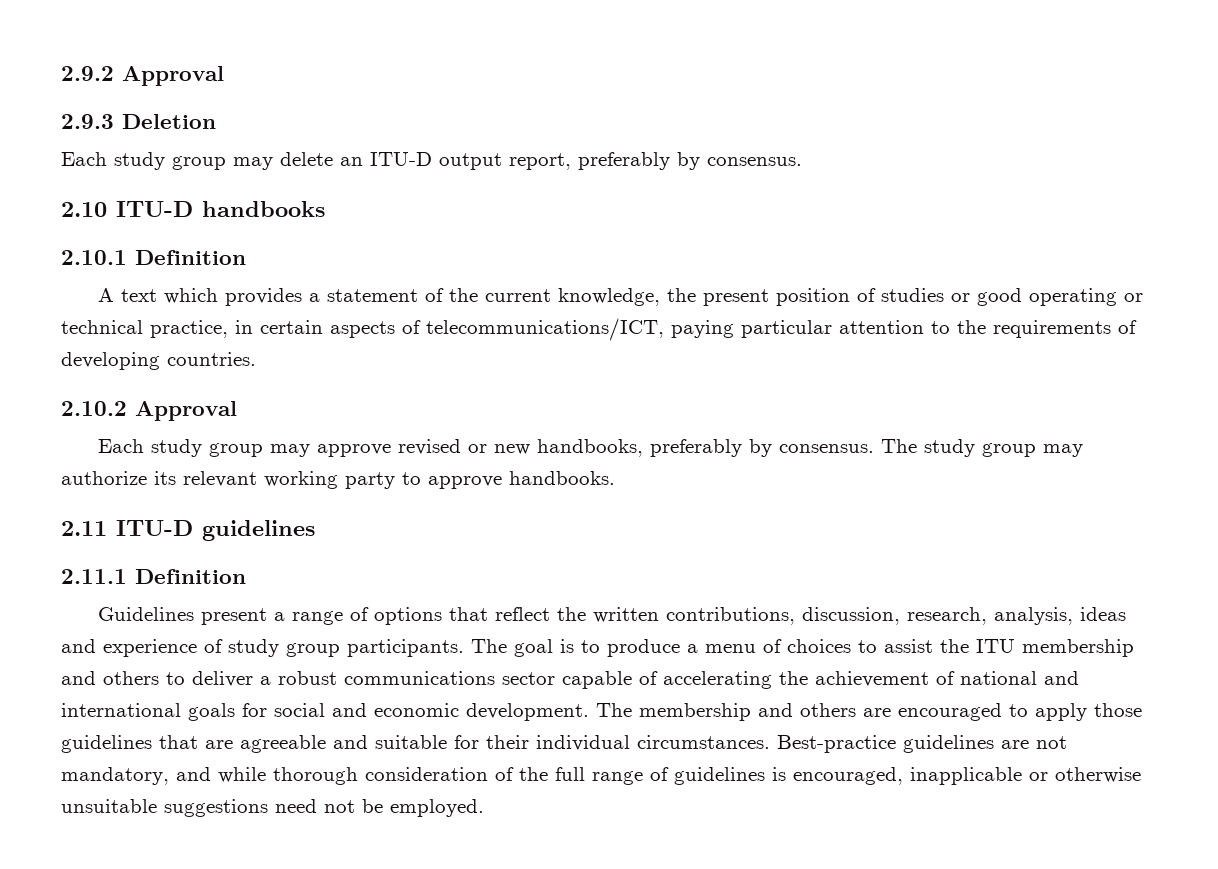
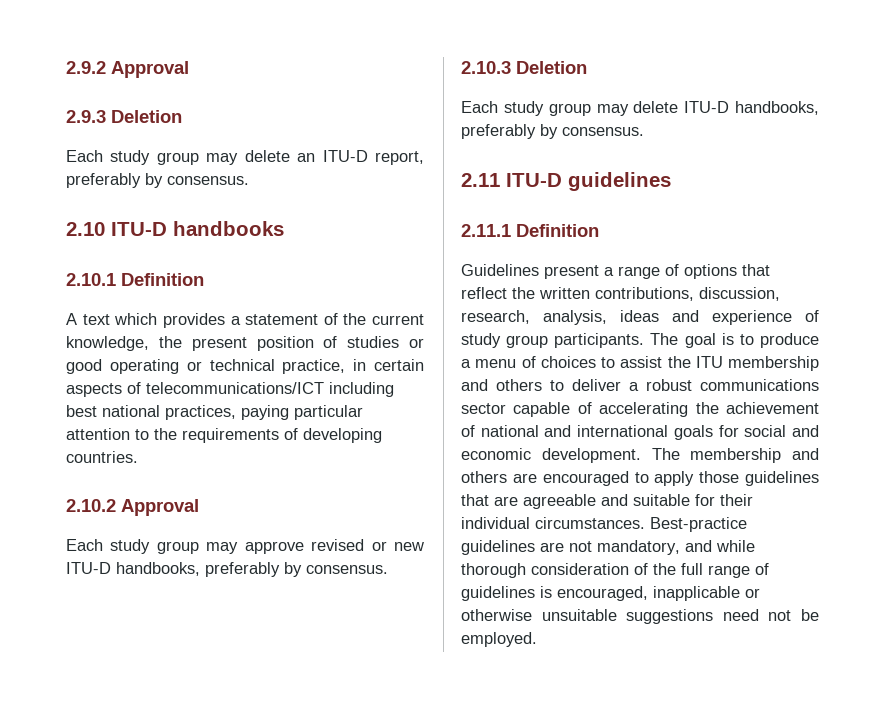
- Each study group may delete an ITU-D output report, preferably by consensus.
+ Each study group may delete an ITU-D report, preferably by consensus.
- A text which provides a statement of the current knowledge, the present position of studies or good operating or technical practice, in certain aspects of telecommunications/ICT, paying particular attention to the requirements of developing countries.
+ A text which provides a statement of the current knowledge, the present position of studies or good operating or technical practice, in certain aspects of telecommunications/ICT including best national practices, paying particular attention to the requirements of developing countries.
- Each study group may approve revised or new handbooks, preferably by consensus. The study group may authorize its relevant working party to approve handbooks.
+ Each study group may approve revised or new ITU-D handbooks, preferably by consensus.
+ 2.10.3 Deletion
+ Each study group may delete ITU-D handbooks, preferably by consensus.

